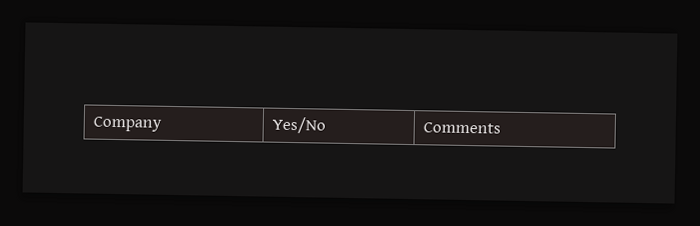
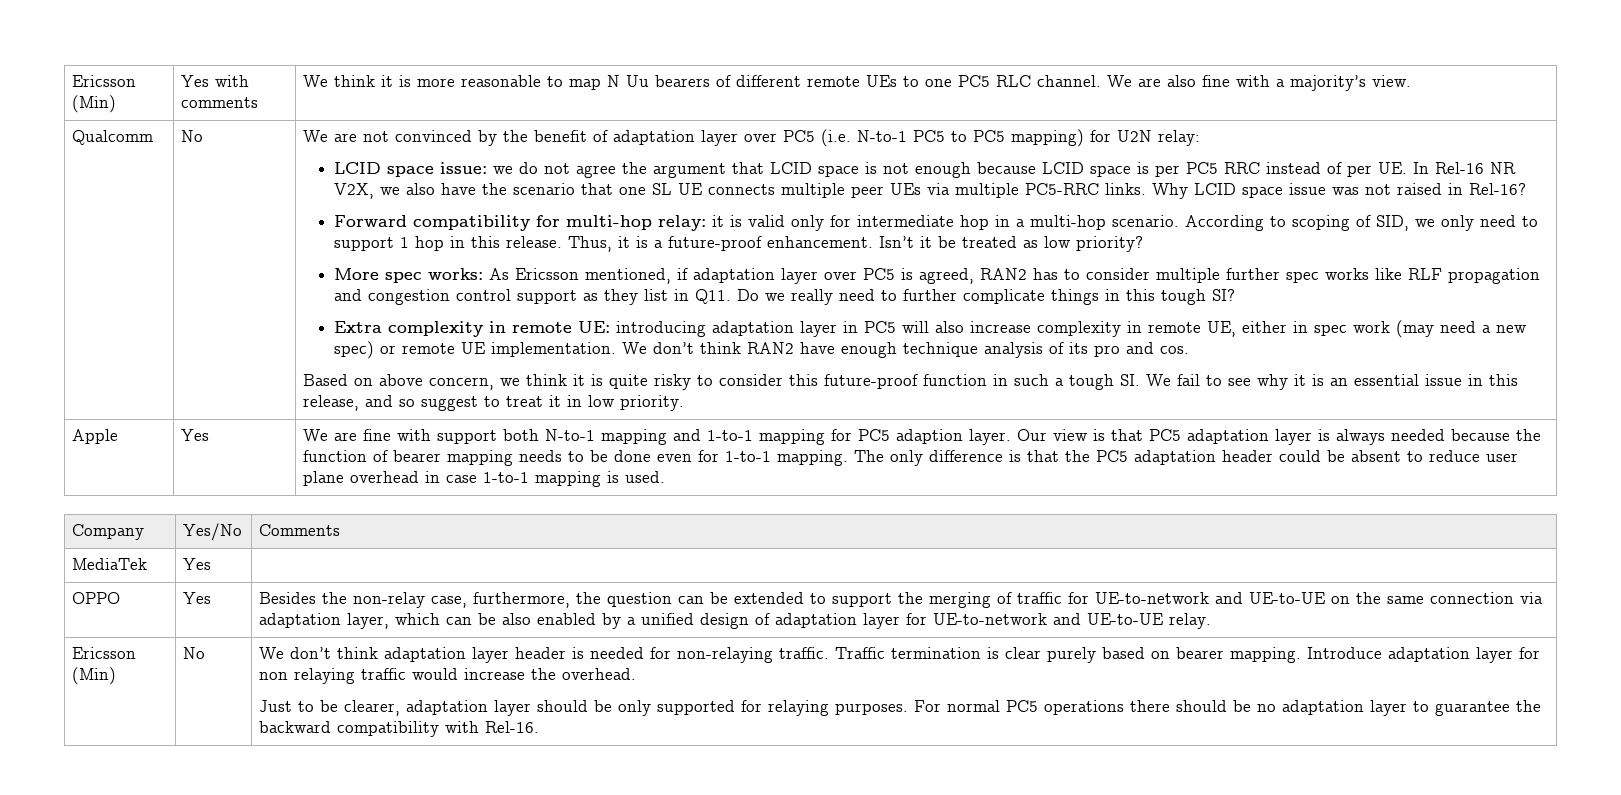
+ Ericsson (Min) | Yes with comments | We think it is more reasonable to map N Uu bearers of different remote UEs to one PC5 RLC channel. We are also fine with a majority’s view.
+ Qualcomm | No | We are not convinced by the benefit of adaptation layer over PC5 (i.e. N-to-1 PC5 to PC5 mapping) for U2N relay:
+ LCID space issue: we do not agree the argument that LCID space is not enough because LCID space is per PC5 RRC instead of per UE. In Rel-16 NR V2X, we also have the scenario that one SL UE connects multiple peer UEs via multiple PC5-RRC links. Why LCID space issue was not raised in Rel-16?
+ Forward compatibility for multi-hop relay: it is valid only for intermediate hop in a multi-hop scenario. According to scoping of SID, we only need to support 1 hop in this release. Thus, it is a future-proof enhancement. Isn’t it be treated as low priority?
+ More spec works: As Ericsson mentioned, if adaptation layer over PC5 is agreed, RAN2 has to consider multiple further spec works like RLF propagation and congestion control support as they list in Q11. Do we really need to further complicate things in this tough SI?
+ Extra complexity in remote UE: introducing adaptation layer in PC5 will also increase complexity in remote UE, either in spec work (may need a new spec) or remote UE implementation. We don’t think RAN2 have enough technique analysis of its pro and cos.
+ Based on above concern, we think it is quite risky to consider this future-proof function in such a tough SI. We fail to see why it is an essential issue in this release, and so suggest to treat it in low priority.
+ Apple | Yes | We are fine with support both N-to-1 mapping and 1-to-1 mapping for PC5 adaption layer. Our view is that PC5 adaptation layer is always needed because the function of bearer mapping needs to be done even for 1-to-1 mapping. The only difference is that the PC5 adaptation header could be absent to reduce user plane overhead in case 1-to-1 mapping is used.
  Company | Yes/No | Comments
+ MediaTek | Yes |
+ OPPO | Yes | Besides the non-relay case, furthermore, the question can be extended to support the merging of traffic for UE-to-network and UE-to-UE on the same connection via adaptation layer, which can be also enabled by a unified design of adaptation layer for UE-to-network and UE-to-UE relay.
+ Ericsson (Min) | No | We don’t think adaptation layer header is needed for non-relaying traffic. Traffic termination is clear purely based on bearer mapping. Introduce adaptation layer for non relaying traffic would increase the overhead.
+ Just to be clearer, adaptation layer should be only supported for relaying purposes. For normal PC5 operations there should be no adaptation layer to guarantee the backward compatibility with Rel-16.

